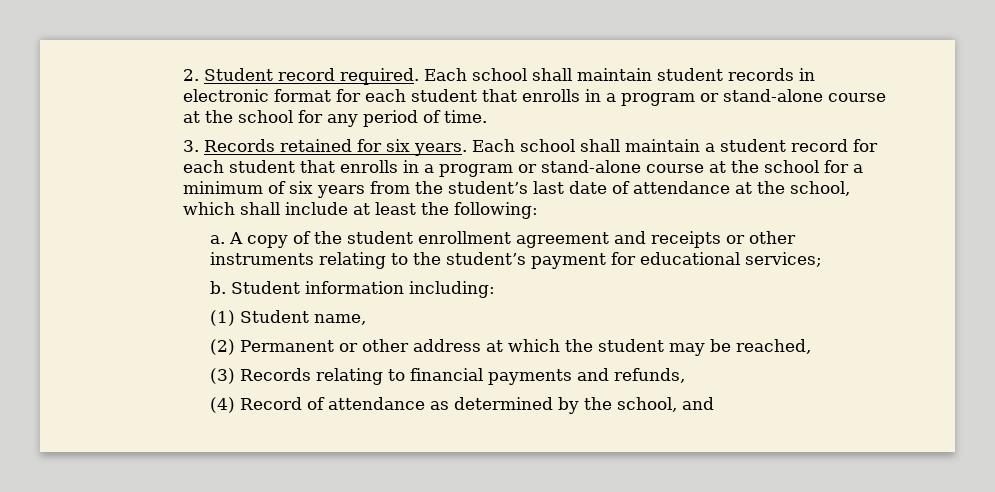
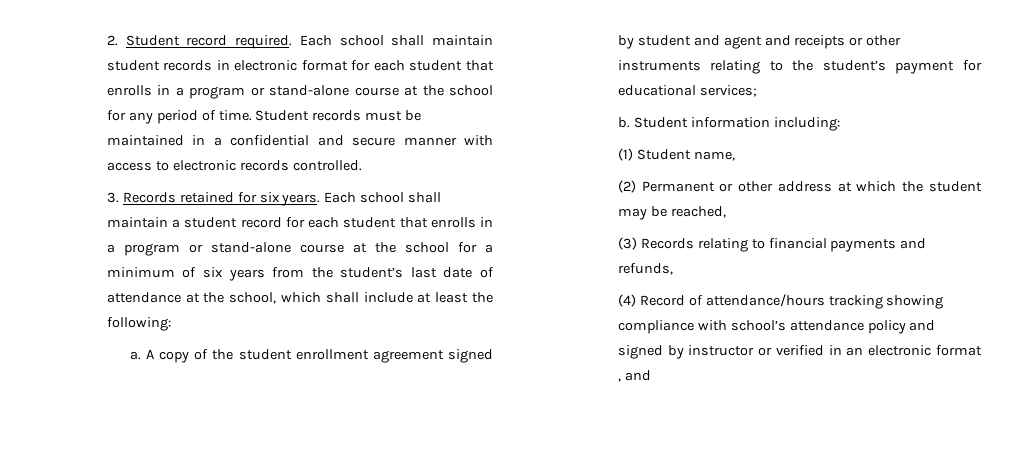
+ Student records must be maintained in a confidential and secure manner with access to electronic records controlled.
- A copy of the student enrollment agreement and receipts or other instruments relating to the student’s payment for educational services;
+ A copy of the student enrollment agreement signed by student and agent and receipts or other instruments relating to the student’s payment for educational services;
- (4) Record of attendance as determined by the school, and
+ (4) Record of attendance/hours tracking showing compliance with school’s attendance policy and signed by instructor or verified in an electronic format , and

